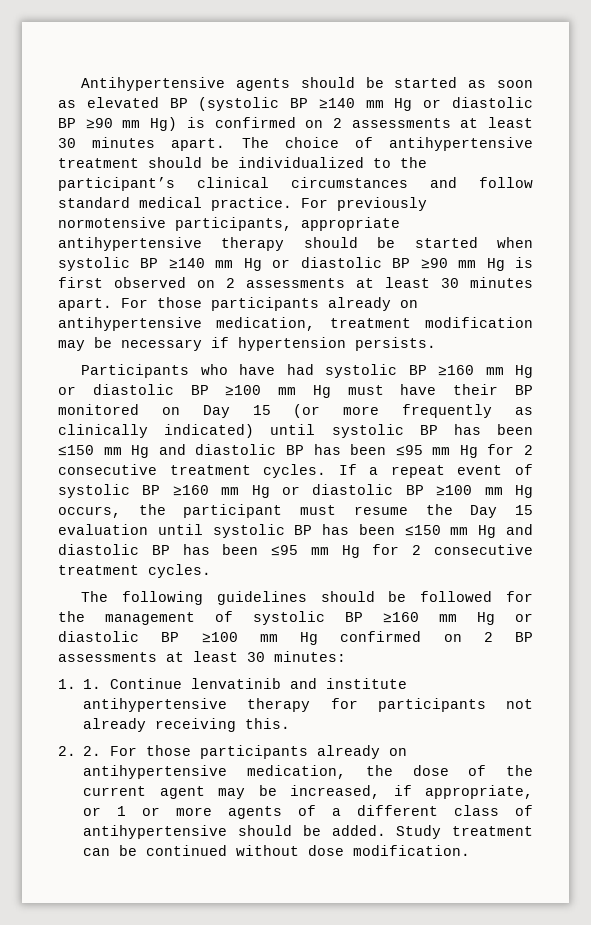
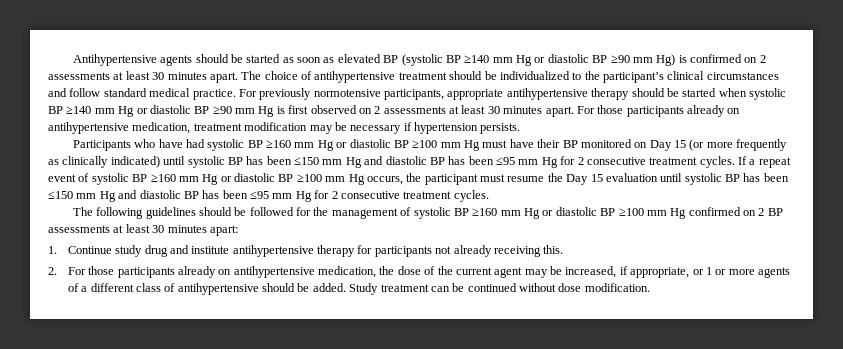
- The following guidelines should be followed for the management of systolic BP ≥160 mm Hg or diastolic BP ≥100 mm Hg confirmed on 2 BP assessments at least 30 minutes:
- 1. 1. Continue lenvatinib and institute antihypertensive therapy for participants not already receiving this.
+ The following guidelines should be followed for the management of systolic BP ≥160 mm Hg or diastolic BP ≥100 mm Hg confirmed on 2 BP assessments at least 30 minutes apart:
+ 1. Continue study drug and institute antihypertensive therapy for participants not already receiving this.
- 2. 2. For those participants already on antihypertensive medication, the dose of the current agent may be increased, if appropriate, or 1 or more agents of a different class of antihypertensive should be added.
+ 2. For those participants already on antihypertensive medication, the dose of the current agent may be increased, if appropriate, or 1 or more agents of a different class of antihypertensive should be added.

